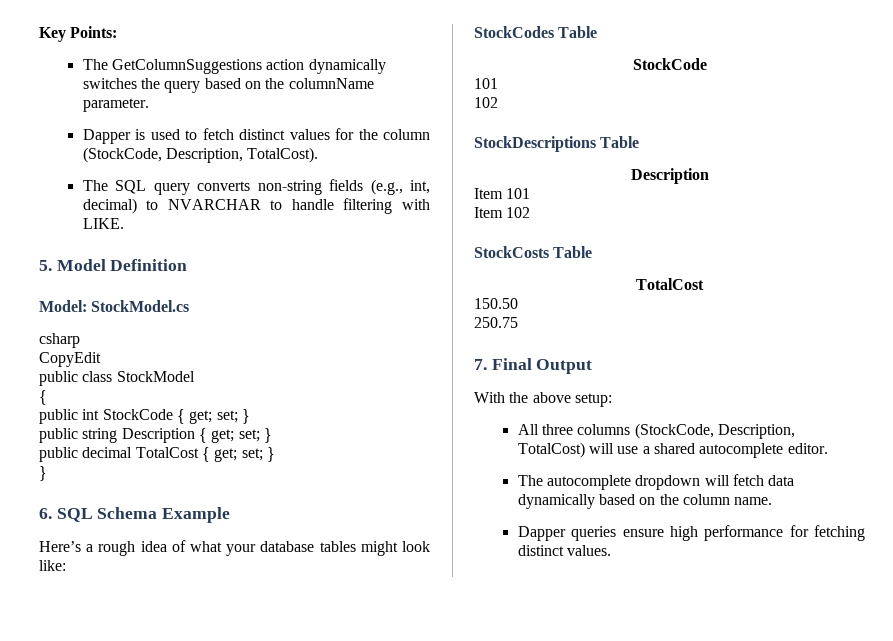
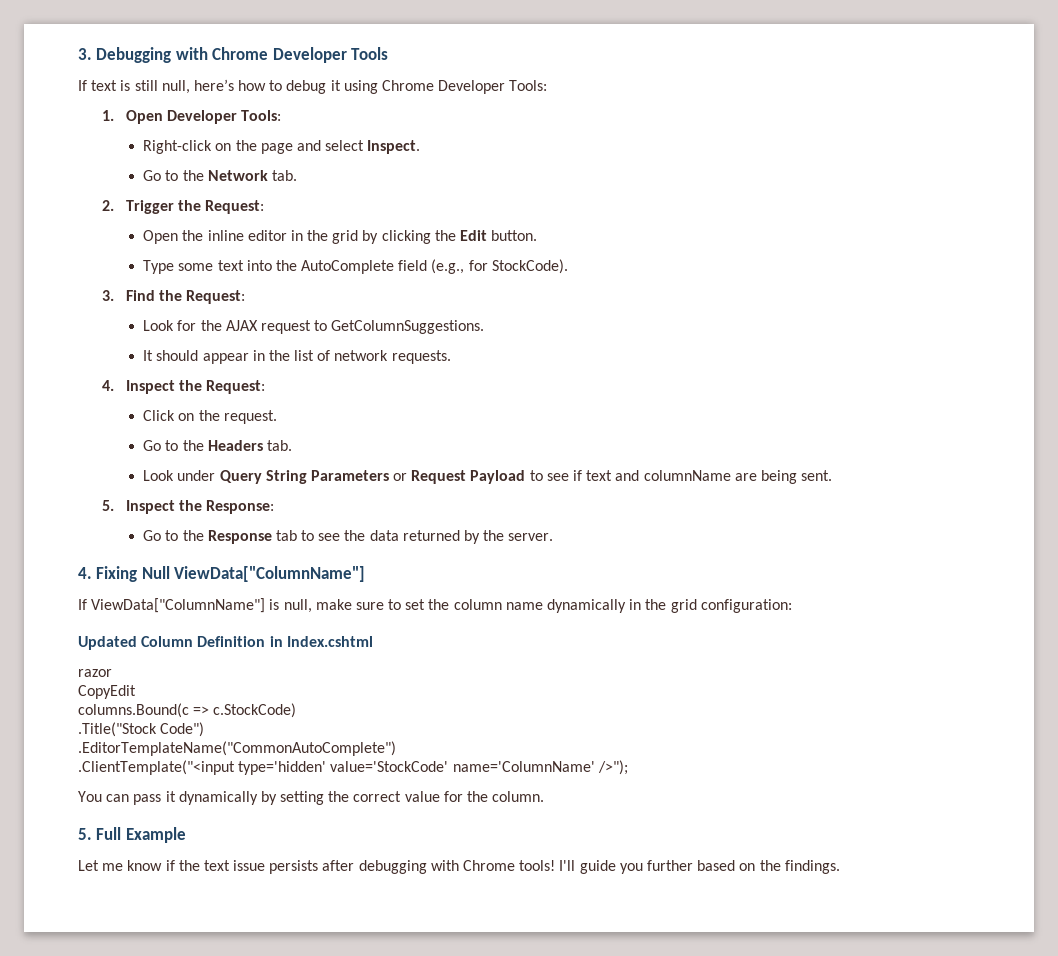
- Key Points:
- The GetColumnSuggestions action dynamically switches the query based on the columnName parameter.
- Dapper is used to fetch distinct values for the column (StockCode, Description, TotalCost).
- The SQL query converts non-string fields (e.g., int, decimal) to NVARCHAR to handle filtering with LIKE.
- 5. Model Definition
- Model: StockModel.cs
- csharp
+ 3. Debugging with Chrome Developer Tools
+ If text is still null, here’s how to debug it using Chrome Developer Tools:
+ 1. Open Developer Tools:
+ Right-click on the page and select Inspect.
+ Go to the Network tab.
+ 2. Trigger the Request:
+ Open the inline editor in the grid by clicking the Edit button.
+ Type some text into the AutoComplete field (e.g., for StockCode).
+ 3. Find the Request:
+ Look for the AJAX request to GetColumnSuggestions.
+ It should appear in the list of network requests.
+ 4. Inspect the Request:
+ Click on the request.
+ Go to the Headers tab.
+ Look under Query String Parameters or Request Payload to see if text and columnName are being sent.
+ 5. Inspect the Response:
+ Go to the Response tab to see the data returned by the server.
+ 4. Fixing Null ViewData["ColumnName"]
+ If ViewData["ColumnName"] is null, make sure to set the column name dynamically in the grid configuration:
+ Updated Column Definition in Index.cshtml
+ razor
  CopyEdit
- public class StockModel
- {
- public int StockCode { get; set; }
- public string Description { get; set; }
- public decimal TotalCost { get; set; }
- }
- 6. SQL Schema Example
- Here’s a rough idea of what your database tables might look like:
- StockCodes Table
- StockCode
- 101
- 102
- StockDescriptions Table
- Description
- Item 101
- Item 102
- StockCosts Table
- TotalCost
- 150.50
- 250.75
- 7. Final Output
- With the above setup:
- All three columns (StockCode, Description, TotalCost) will use a shared autocomplete editor.
- The autocomplete dropdown will fetch data dynamically based on the column name.
- Dapper queries ensure high performance for fetching distinct values.
+ columns.Bound(c => c.StockCode)
+ .Title("Stock Code")
+ .EditorTemplateName("CommonAutoComplete")
+ .ClientTemplate("<input type='hidden' value='StockCode' name='ColumnName' />");
+ You can pass it dynamically by setting the correct value for the column.
+ 5. Full Example
+ Let me know if the text issue persists after debugging with Chrome tools! I'll guide you further based on the findings.

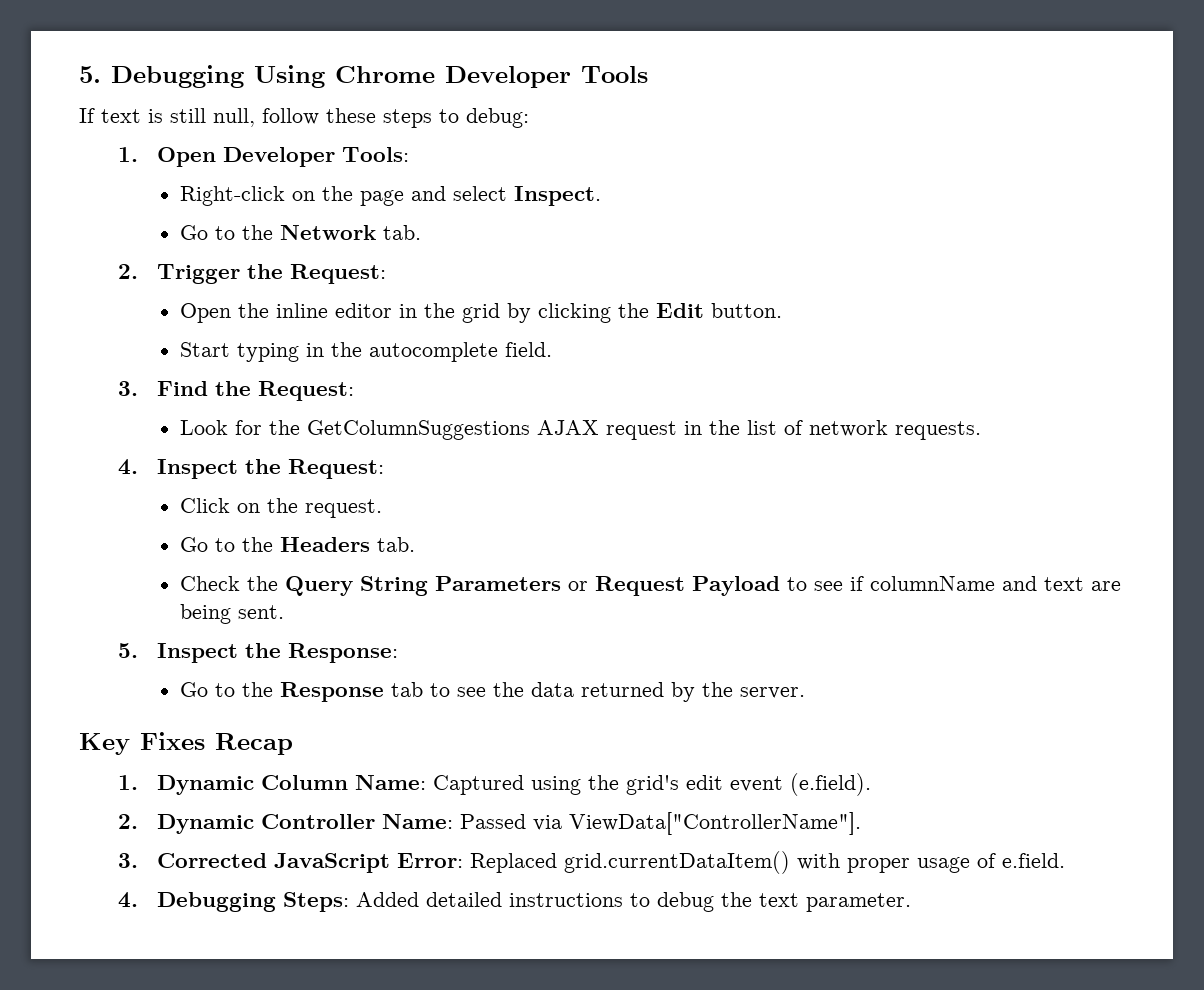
- 3. Debugging with Chrome Developer Tools
+ 5. Debugging Using Chrome Developer Tools
- If text is still null, here’s how to debug it using Chrome Developer Tools:
+ If text is still null, follow these steps to debug:
- Type some text into the AutoComplete field (e.g., for StockCode).
+ Start typing in the autocomplete field.
- Look for the AJAX request to GetColumnSuggestions.
- It should appear in the list of network requests.
+ Look for the GetColumnSuggestions AJAX request in the list of network requests.
- Look under Query String Parameters or Request Payload to see if text and columnName are being sent.
+ Check the Query String Parameters or Request Payload to see if columnName and text are being sent.
- 4. Fixing Null ViewData["ColumnName"]
- If ViewData["ColumnName"] is null, make sure to set the column name dynamically in the grid configuration:
- Updated Column Definition in Index.cshtml
- razor
- CopyEdit
- columns.Bound(c => c.StockCode)
- .Title("Stock Code")
- .EditorTemplateName("CommonAutoComplete")
- .ClientTemplate("<input type='hidden' value='StockCode' name='ColumnName' />");
- You can pass it dynamically by setting the correct value for the column.
- 5. Full Example
- Let me know if the text issue persists after debugging with Chrome tools! I'll guide you further based on the findings.
+ Key Fixes Recap
+ 1. Dynamic Column Name: Captured using the grid's edit event (e.field).
+ 2. Dynamic Controller Name: Passed via ViewData["ControllerName"].
+ 3. Corrected JavaScript Error: Replaced grid.currentDataItem() with proper usage of e.field.
+ 4. Debugging Steps: Added detailed instructions to debug the text parameter.

